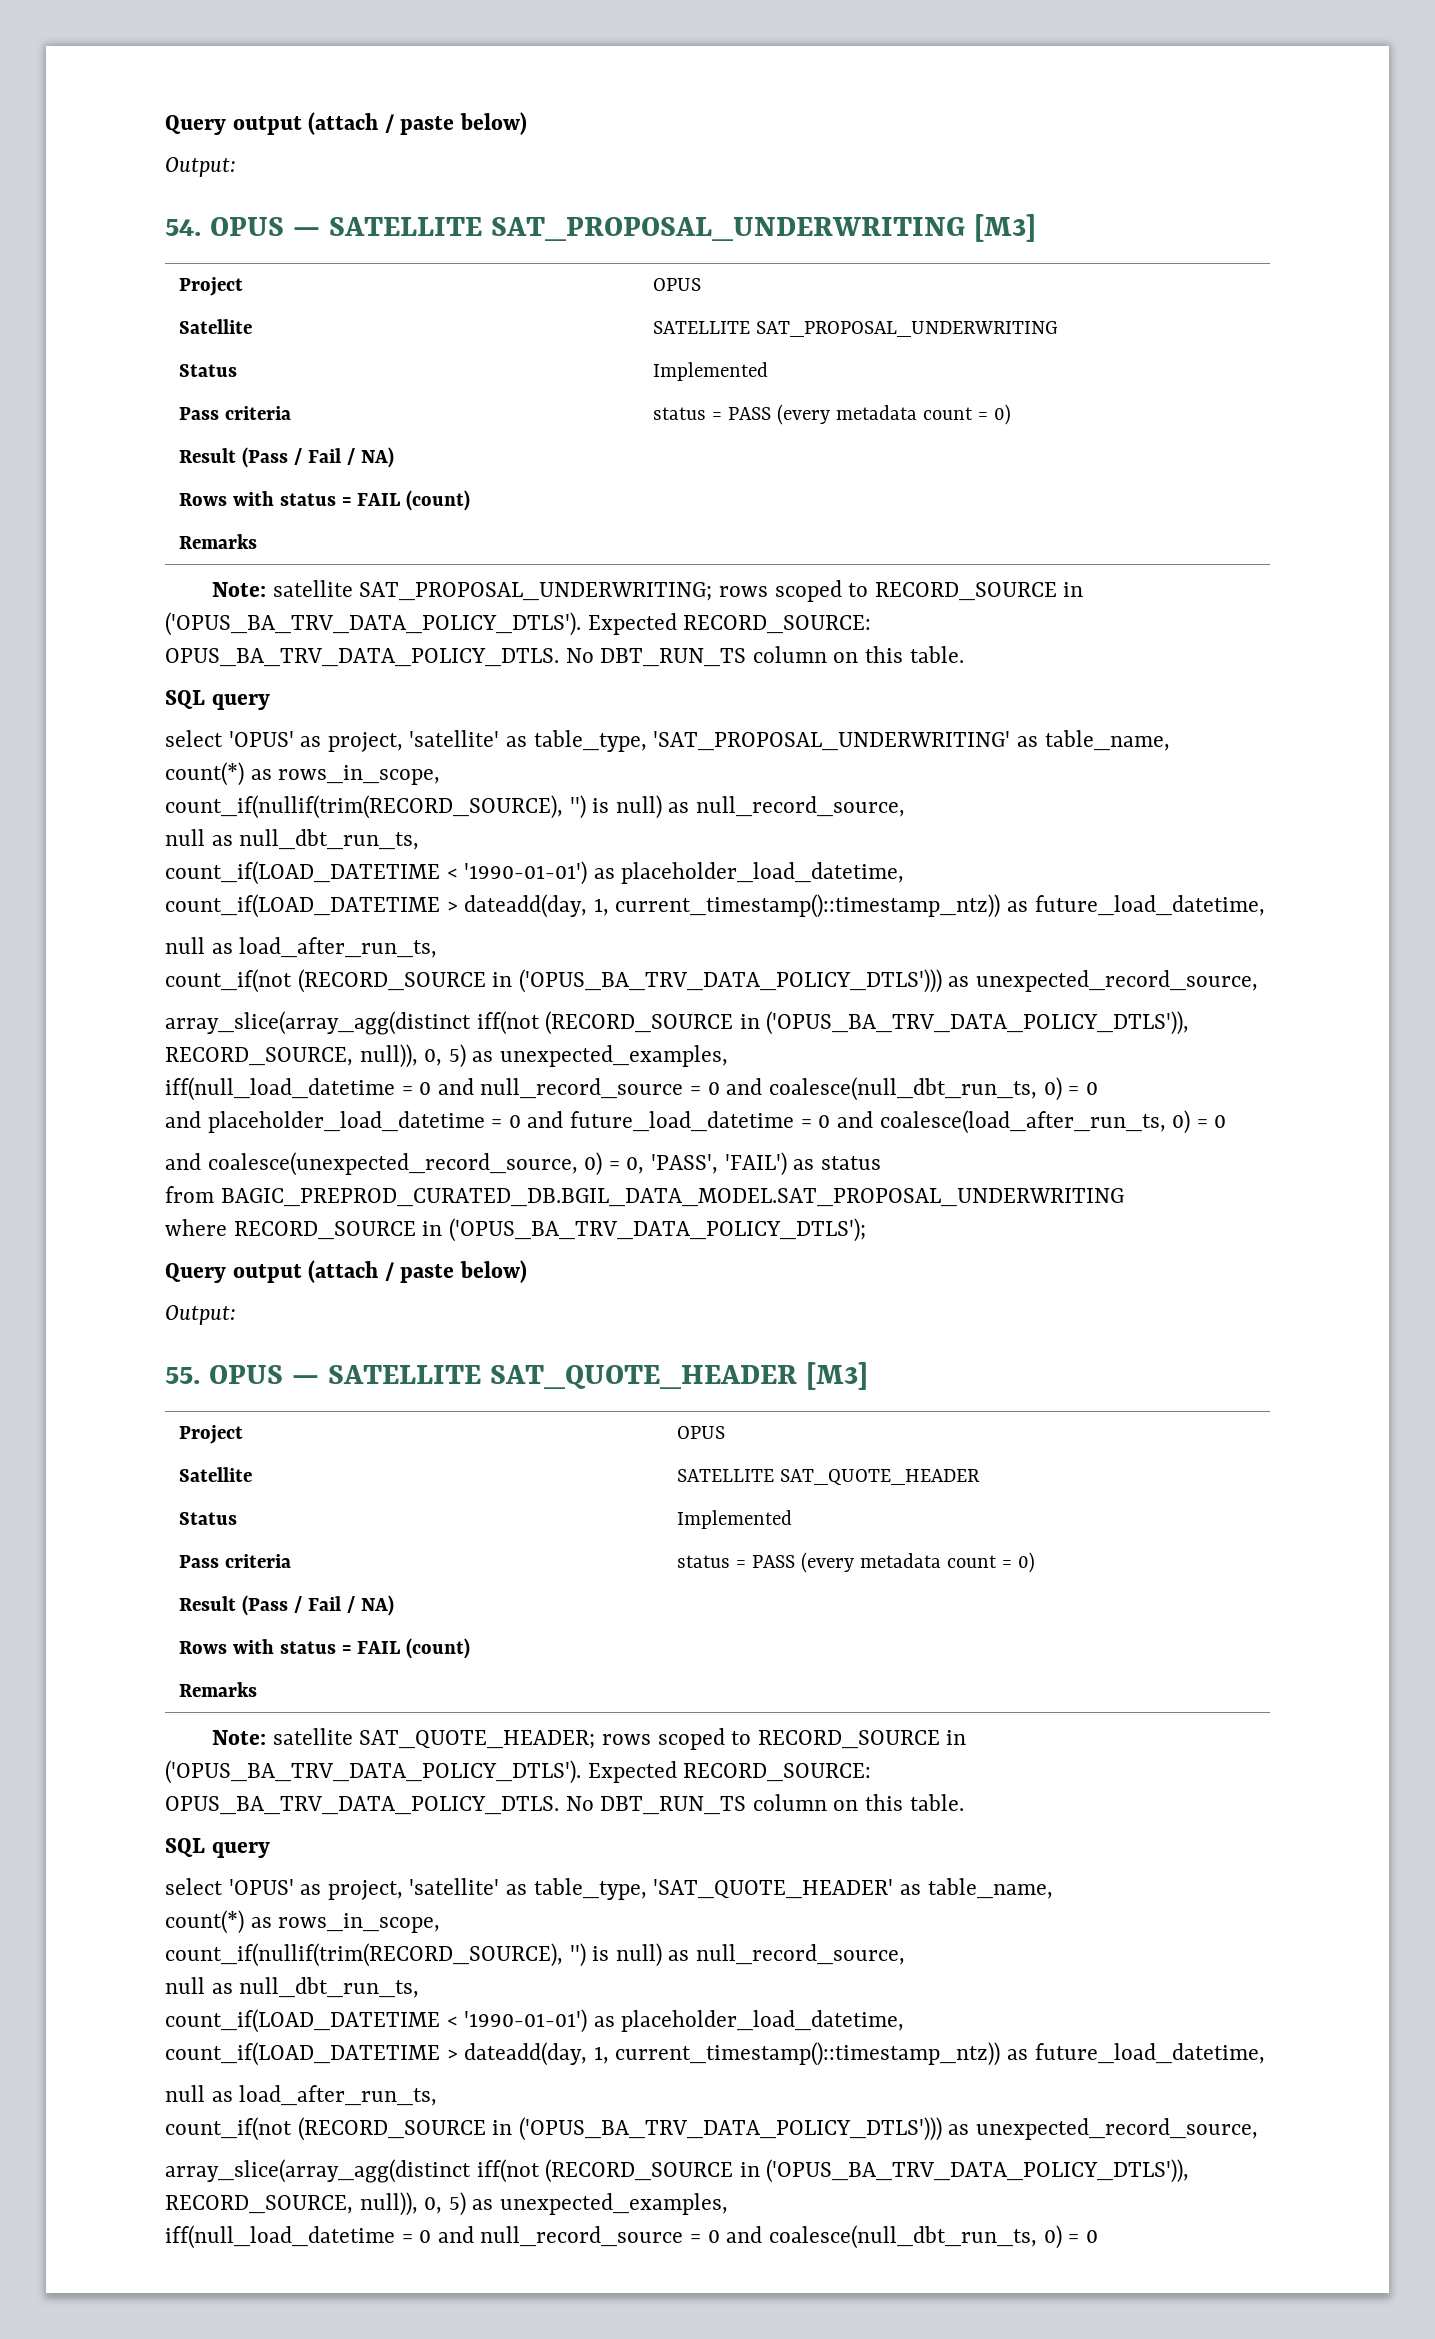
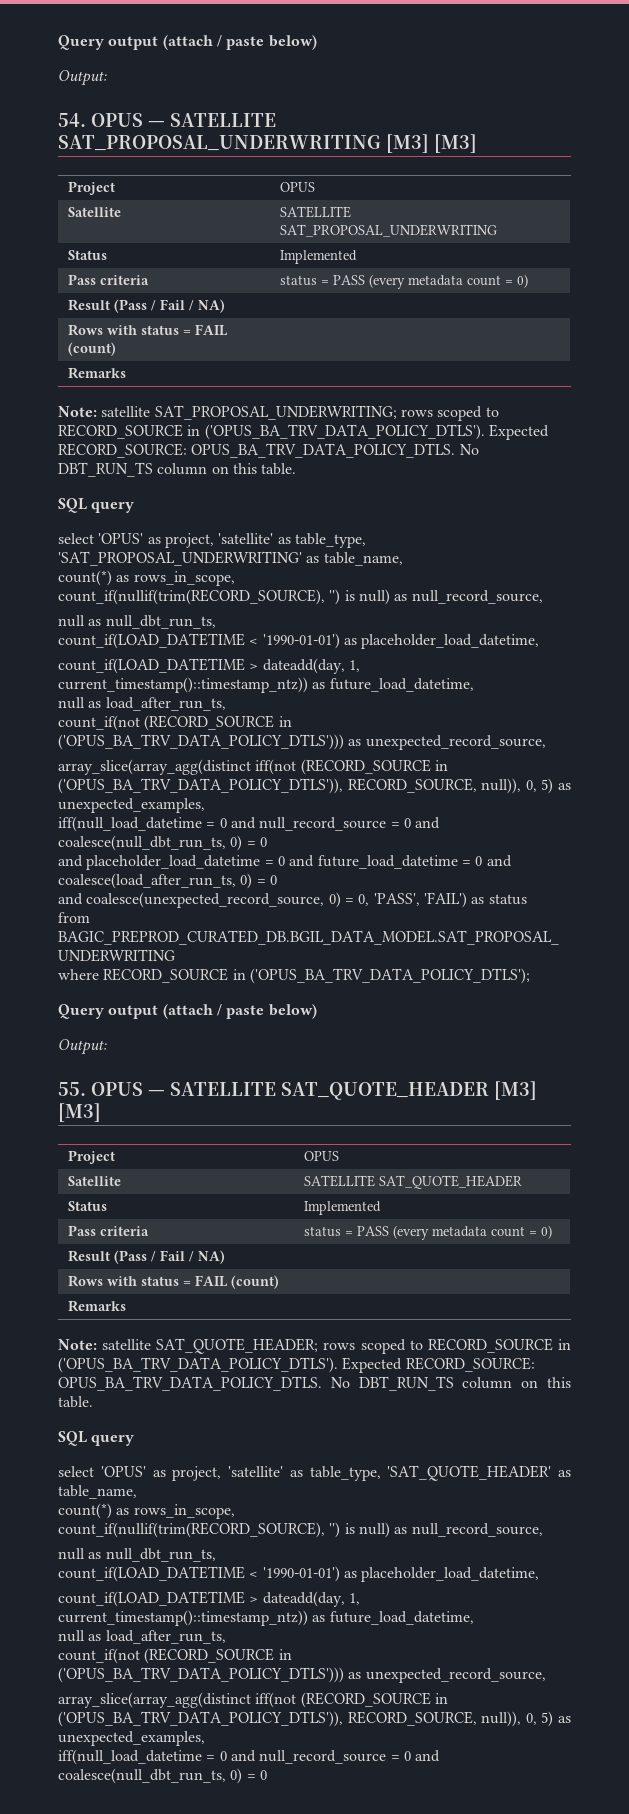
- 54. OPUS — SATELLITE SAT_PROPOSAL_UNDERWRITING [M3]
+ 54. OPUS — SATELLITE SAT_PROPOSAL_UNDERWRITING [M3] [M3]
- 55. OPUS — SATELLITE SAT_QUOTE_HEADER [M3]
+ 55. OPUS — SATELLITE SAT_QUOTE_HEADER [M3] [M3]

